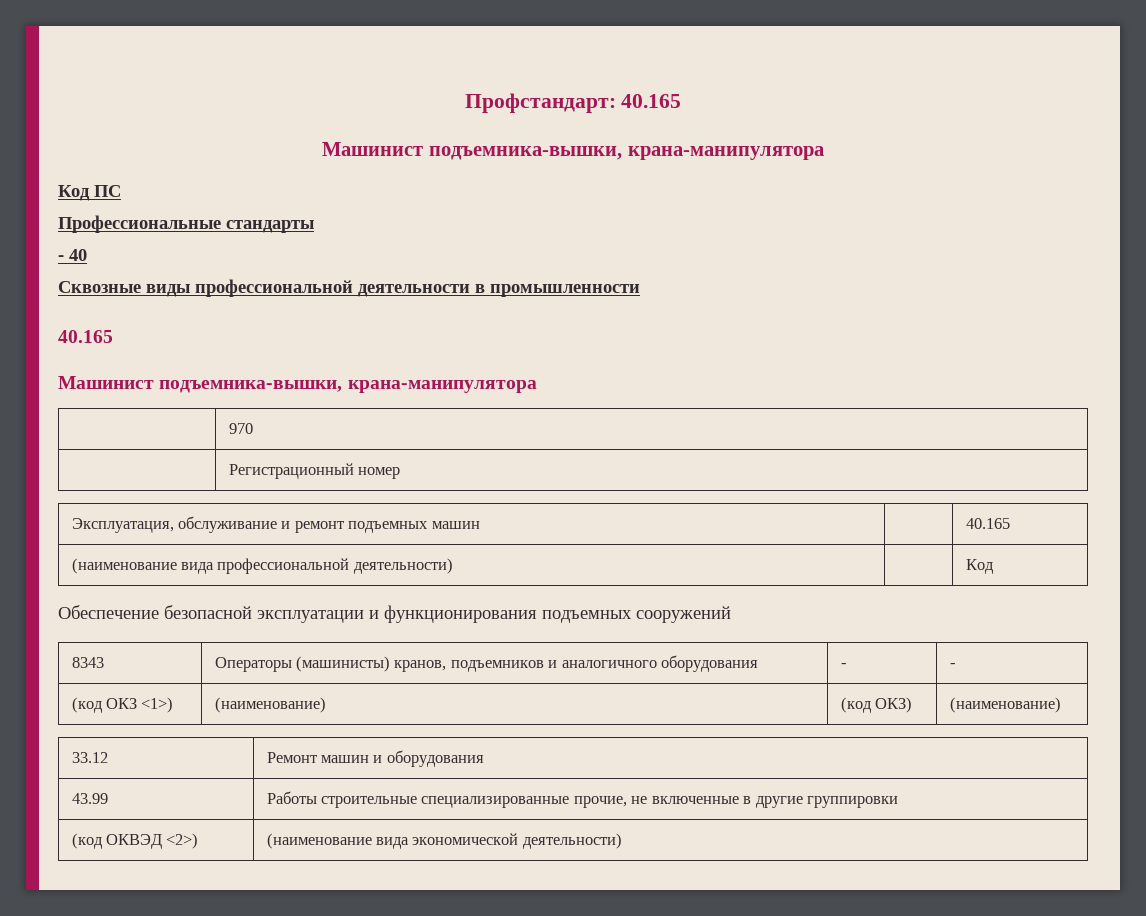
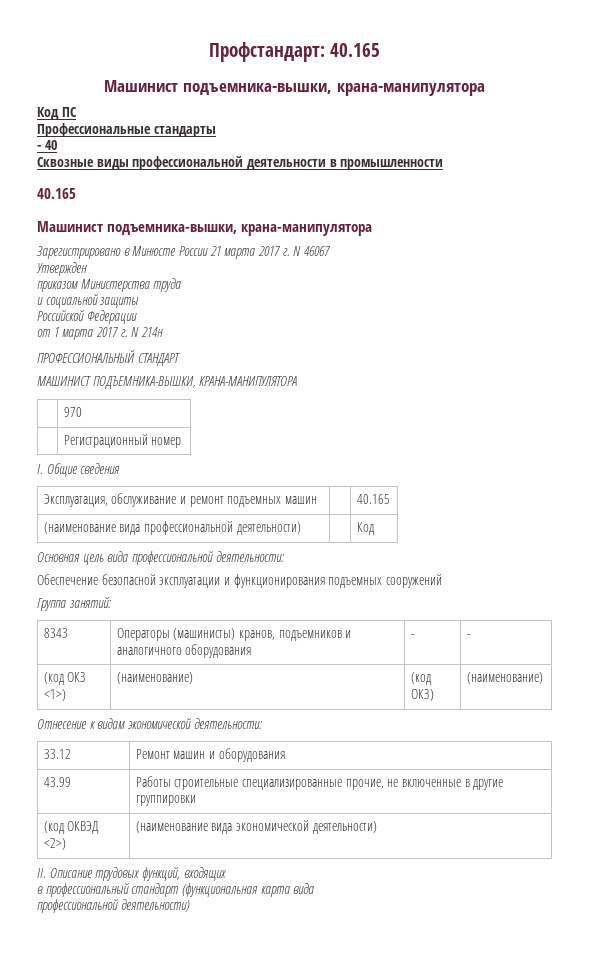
+ Зарегистрировано в Минюсте России 21 марта 2017 г. N 46067
+ Утвержден
+ приказом Министерства труда
+ и социальной защиты
+ Российской Федерации
+ от 1 марта 2017 г. N 214н
+ ПРОФЕССИОНАЛЬНЫЙ СТАНДАРТ
+ МАШИНИСТ ПОДЪЕМНИКА-ВЫШКИ, КРАНА-МАНИПУЛЯТОРА
+ I. Общие сведения
+ Основная цель вида профессиональной деятельности:
+ Группа занятий:
+ Отнесение к видам экономической деятельности:
+ II. Описание трудовых функций, входящих
+ в профессиональный стандарт (функциональная карта вида
+ профессиональной деятельности)

